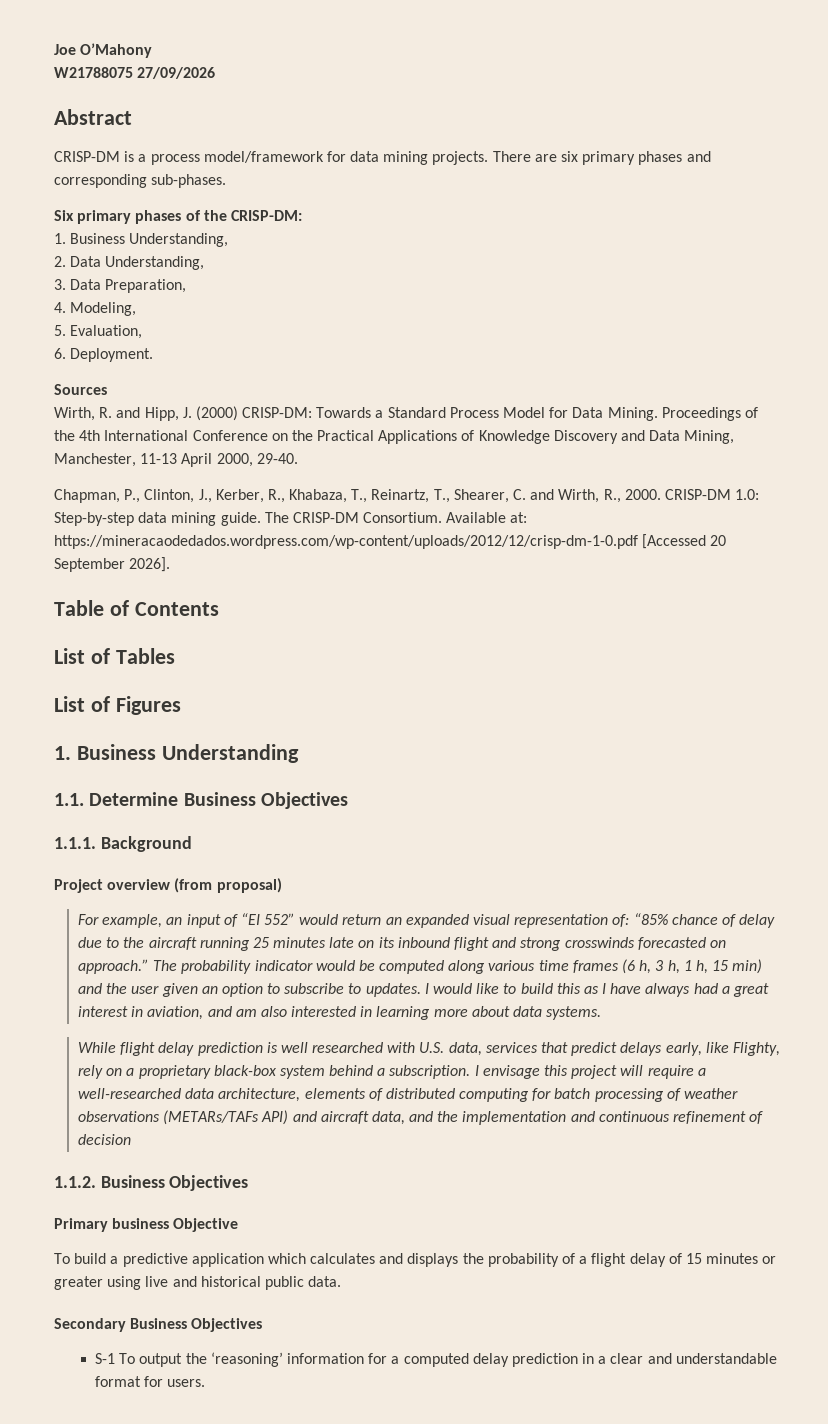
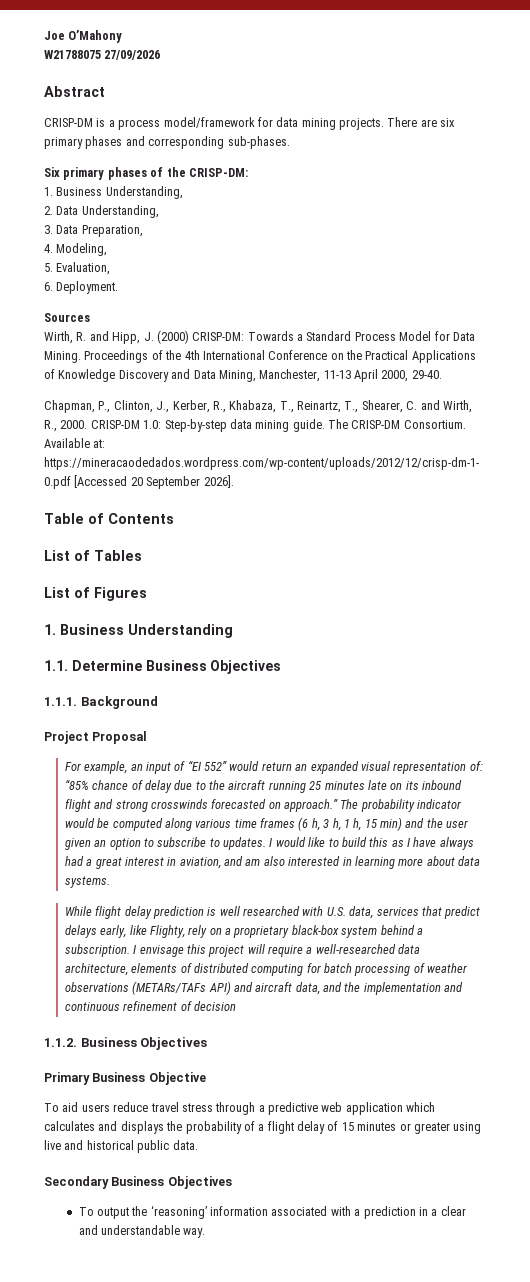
- Project overview (from proposal)
+ Project Proposal
- Primary business Objective
+ Primary Business Objective
- To build a predictive application which calculates and displays the probability of a flight delay of 15 minutes or greater using live and historical public data.
+ To aid users reduce travel stress through a predictive web application which calculates and displays the probability of a flight delay of 15 minutes or greater using live and historical public data.
- S-1 To output the ‘reasoning’ information for a computed delay prediction in a clear and understandable format for users.
+ To output the ‘reasoning’ information associated with a prediction in a clear and understandable way.

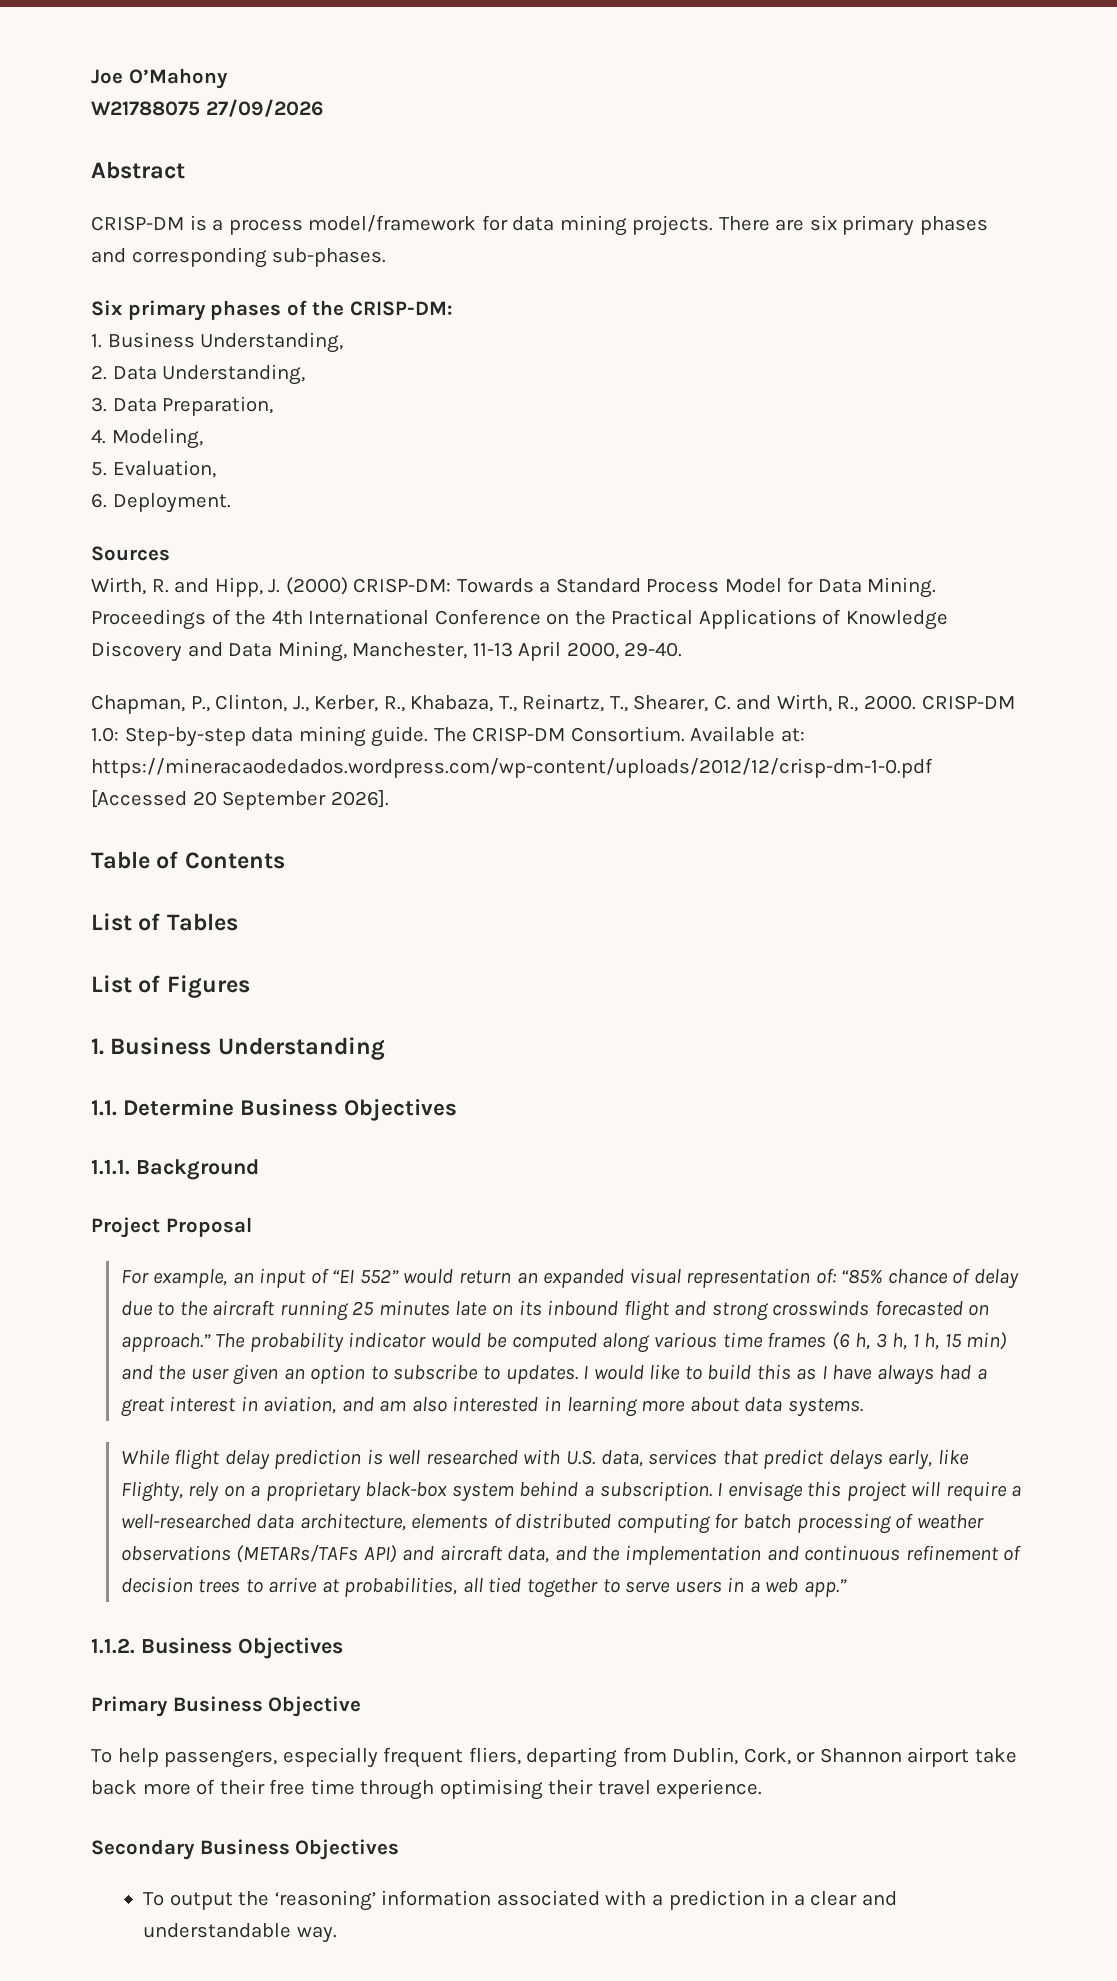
- I envisage this project will require a well-researched data architecture, elements of distributed computing for batch processing of weather observations (METARs/TAFs API) and aircraft data, and the implementation and continuous refinement of decision
+ I envisage this project will require a well-researched data architecture, elements of distributed computing for batch processing of weather observations (METARs/TAFs API) and aircraft data, and the implementation and continuous refinement of decision trees to arrive at probabilities, all tied together to serve users in a web app.”
- To aid users reduce travel stress through a predictive web application which calculates and displays the probability of a flight delay of 15 minutes or greater using live and historical public data.
+ To help passengers, especially frequent fliers, departing from Dublin, Cork, or Shannon airport take back more of their free time through optimising their travel experience.

